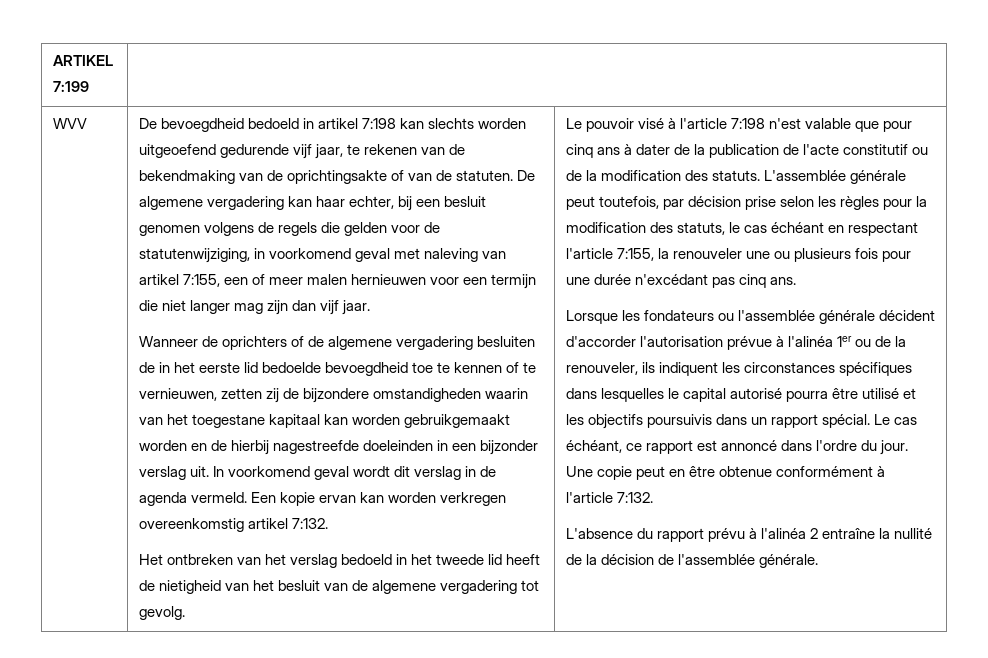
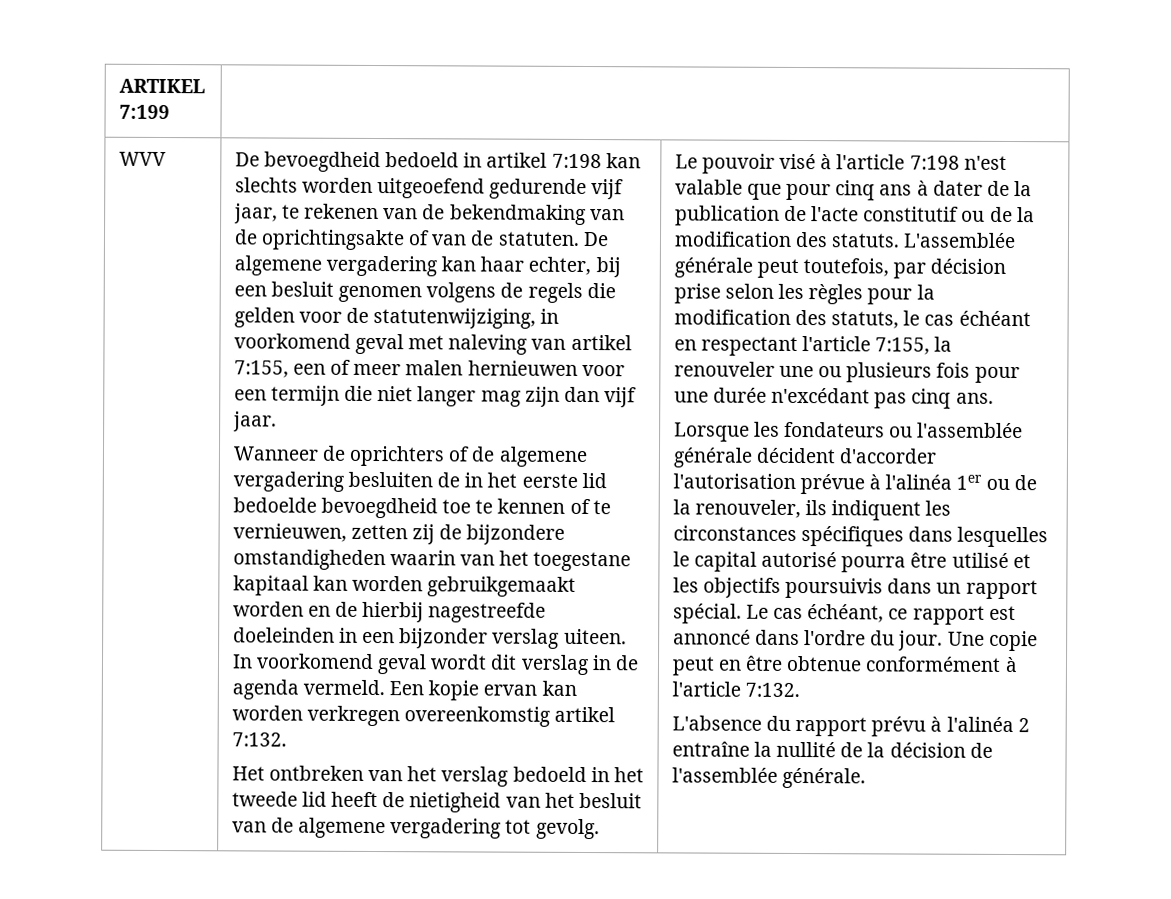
- Wanneer de oprichters of de algemene vergadering besluiten de in het eerste lid bedoelde bevoegdheid toe te kennen of te vernieuwen, zetten zij de bijzondere omstandigheden waarin van het toegestane kapitaal kan worden gebruikgemaakt worden en de hierbij nagestreefde doeleinden in een bijzonder verslag uit.
+ Wanneer de oprichters of de algemene vergadering besluiten de in het eerste lid bedoelde bevoegdheid toe te kennen of te vernieuwen, zetten zij de bijzondere omstandigheden waarin van het toegestane kapitaal kan worden gebruikgemaakt worden en de hierbij nagestreefde doeleinden in een bijzonder verslag uiteen.

